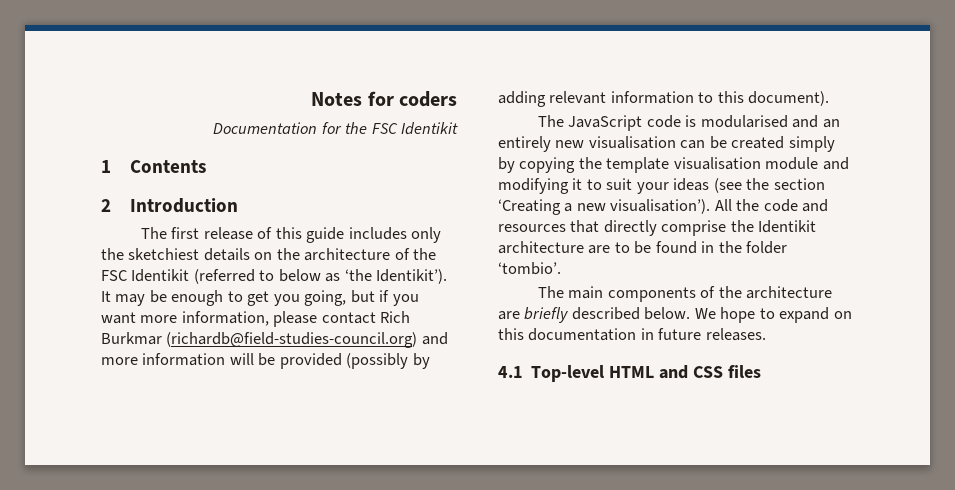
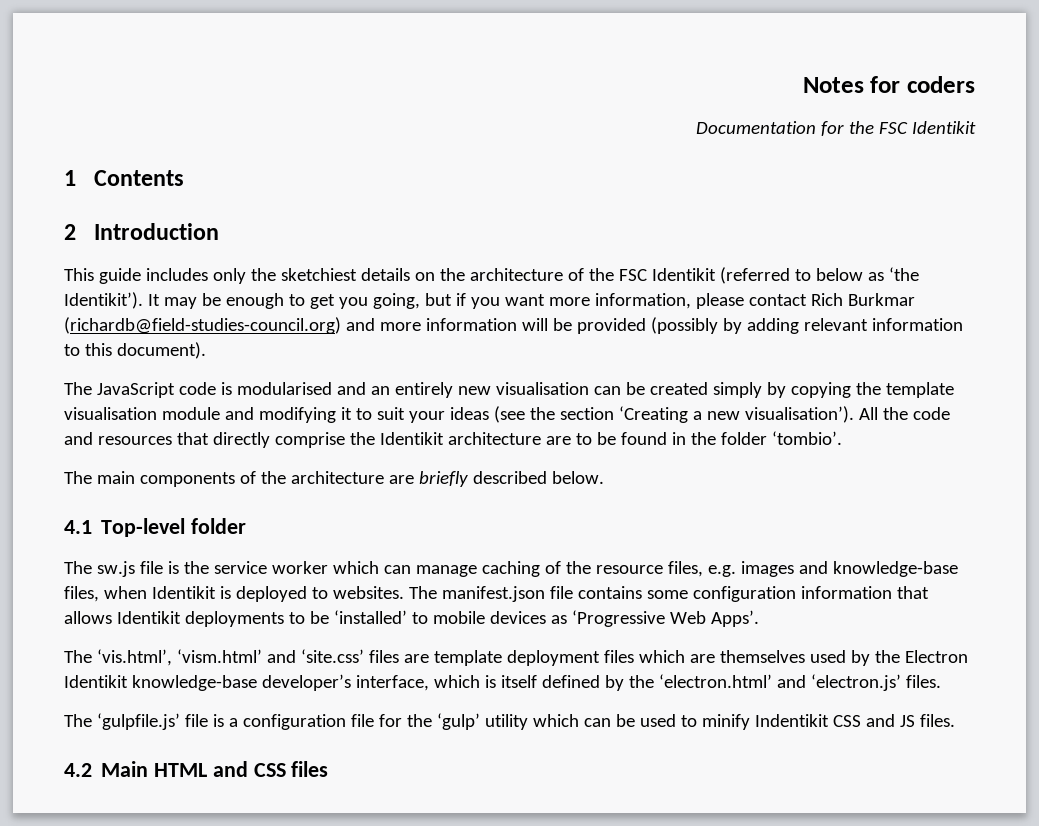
- The first release of this guide includes only the sketchiest details on the architecture of the FSC Identikit (referred to below as ‘the Identikit’).
+ This guide includes only the sketchiest details on the architecture of the FSC Identikit (referred to below as ‘the Identikit’).
- The main components of the architecture are briefly described below. We hope to expand on this documentation in future releases.
- 4.1 Top-level HTML and CSS files
+ The main components of the architecture are briefly described below.
+ 4.1 Top-level folder
+ The sw.js file is the service worker which can manage caching of the resource files, e.g. images and knowledge-base files, when Identikit is deployed to websites. The manifest.json file contains some configuration information that allows Identikit deployments to be ‘installed’ to mobile devices as ‘Progressive Web Apps’.
+ The ‘vis.html’, ‘vism.html’ and ‘site.css’ files are template deployment files which are themselves used by the Electron Identikit knowledge-base developer’s interface, which is itself defined by the ‘electron.html’ and ‘electron.js’ files.
+ The ‘gulpfile.js’ file is a configuration file for the ‘gulp’ utility which can be used to minify Indentikit CSS and JS files.
+ 4.2 Main HTML and CSS files

